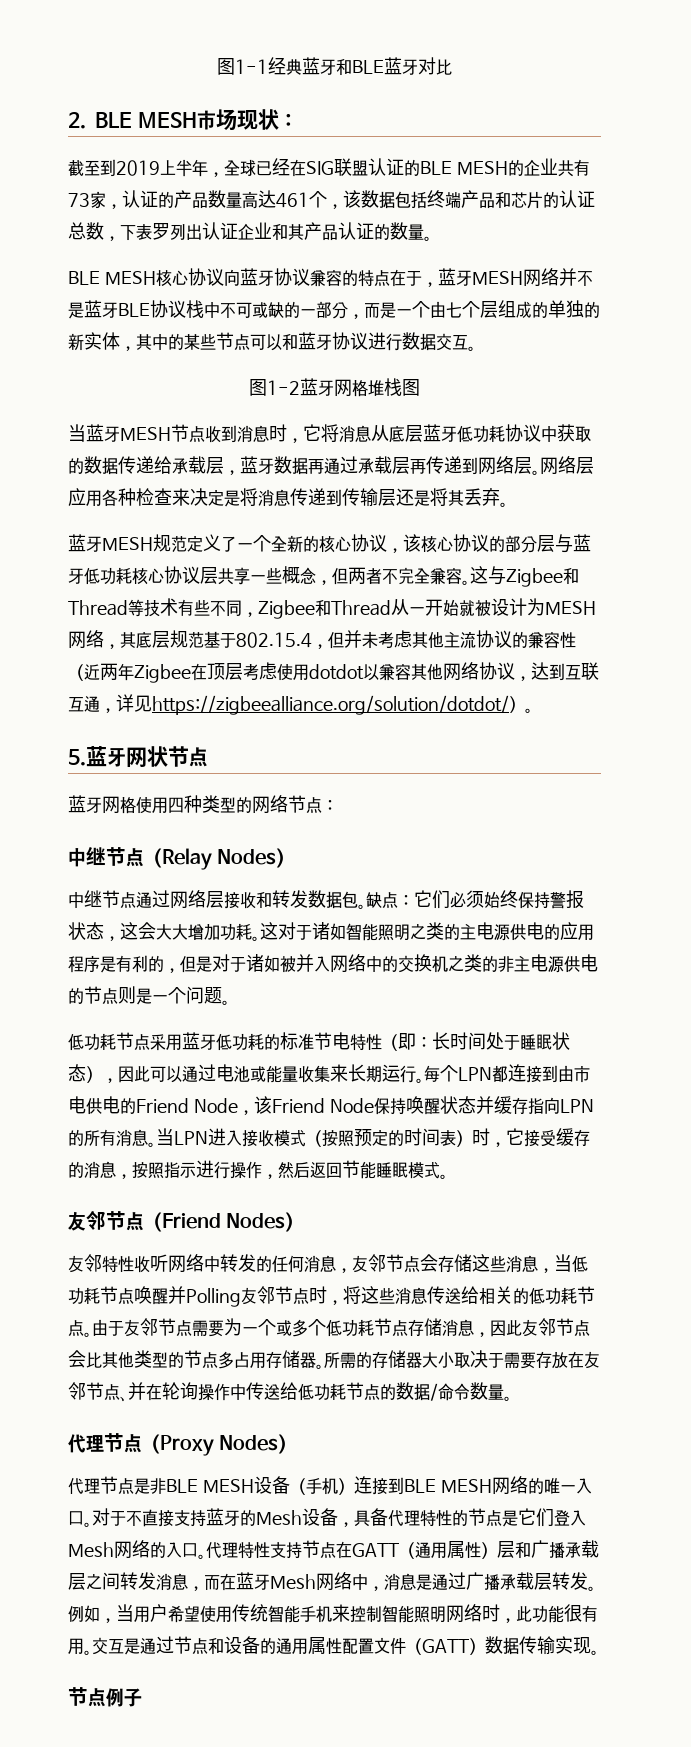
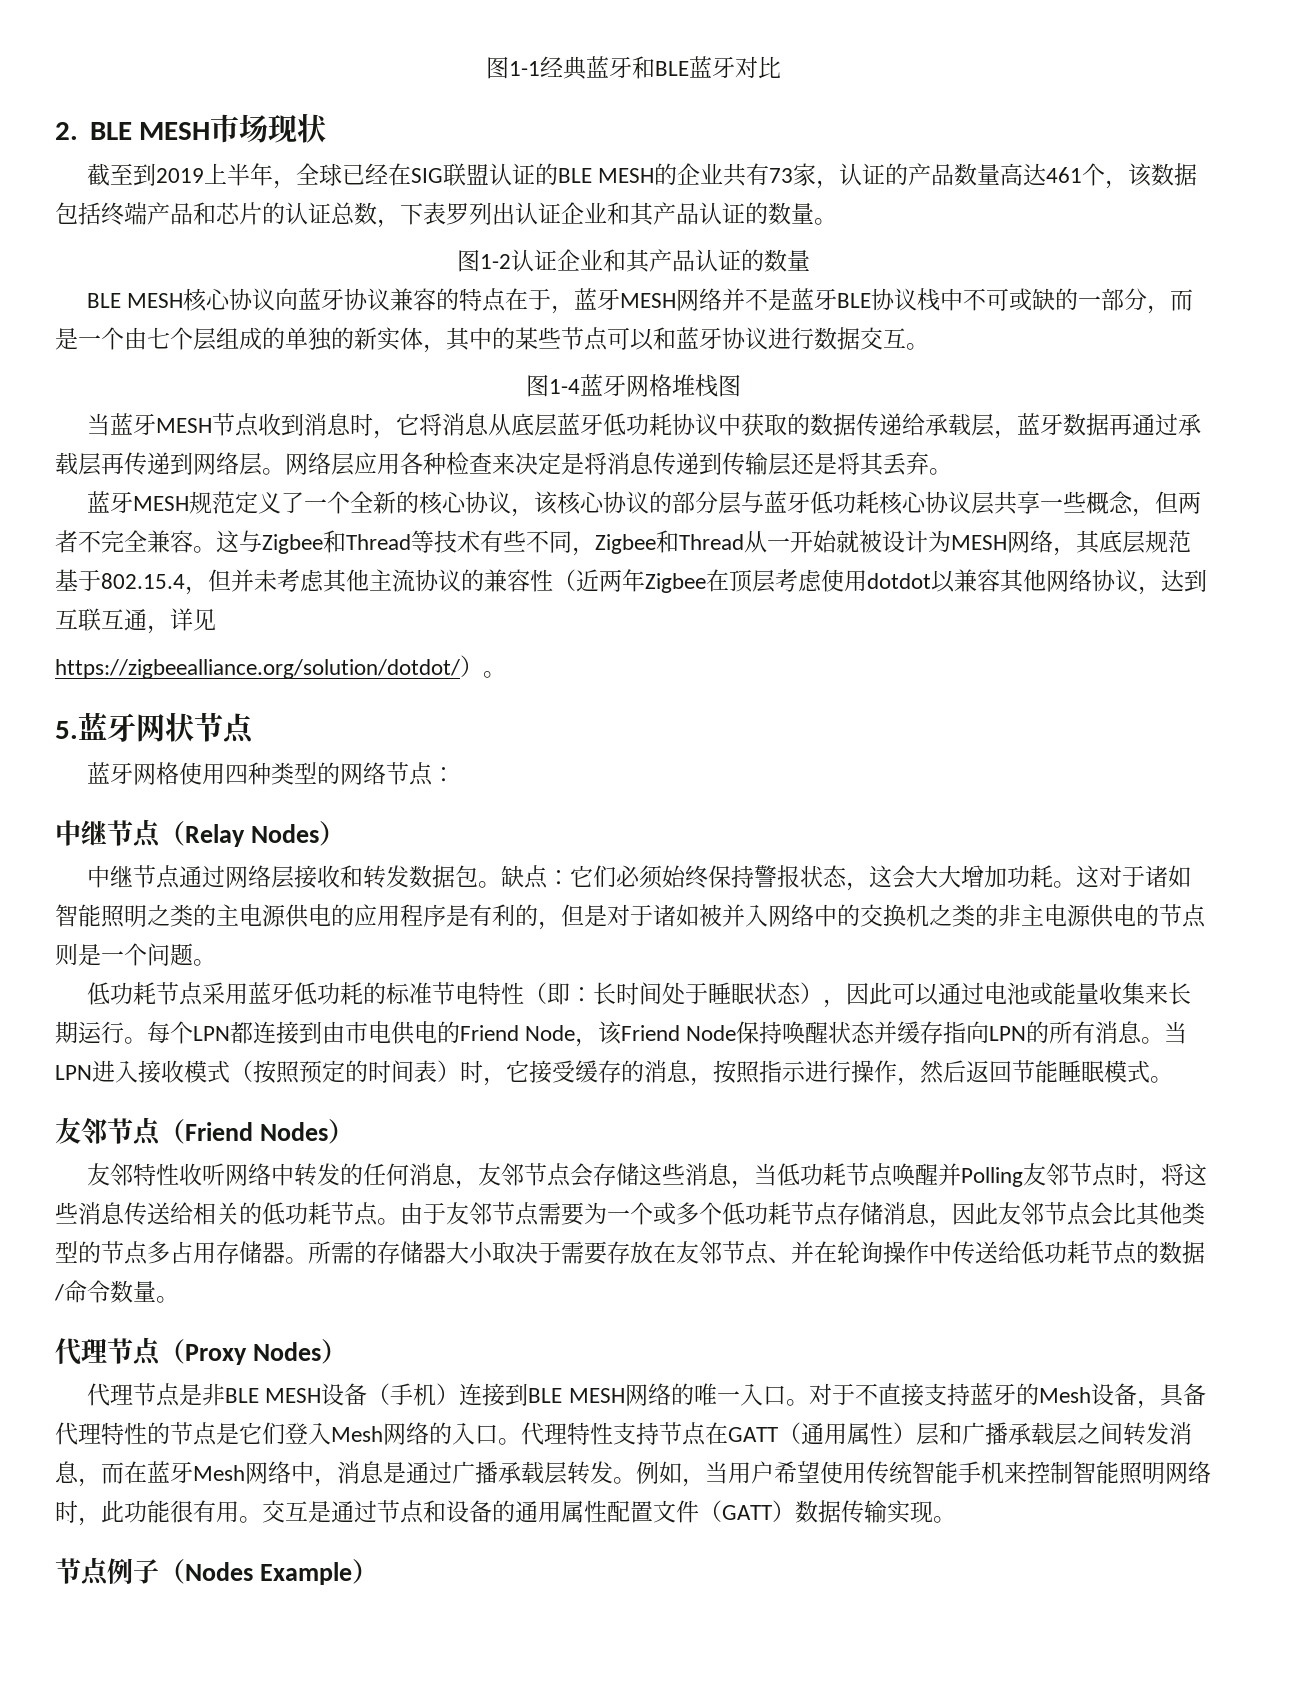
- 2. BLE MESH市场现状：
+ 2. BLE MESH市场现状
+ 图1-2认证企业和其产品认证的数量
- 图1-2蓝牙网格堆栈图
+ 图1-4蓝牙网格堆栈图
- 这与Zigbee和Thread等技术有些不同，Zigbee和Thread从一开始就被设计为MESH网络，其底层规范基于802.15.4，但并未考虑其他主流协议的兼容性（近两年Zigbee在顶层考虑使用dotdot以兼容其他网络协议，达到互联互通，详见https://zigbeealliance.org/solution/dotdot/）。
+ 这与Zigbee和Thread等技术有些不同，Zigbee和Thread从一开始就被设计为MESH网络，其底层规范基于802.15.4，但并未考虑其他主流协议的兼容性（近两年Zigbee在顶层考虑使用dotdot以兼容其他网络协议，达到互联互通，详见
+ https://zigbeealliance.org/solution/dotdot/）。
- 节点例子
+ 节点例子（Nodes Example）

